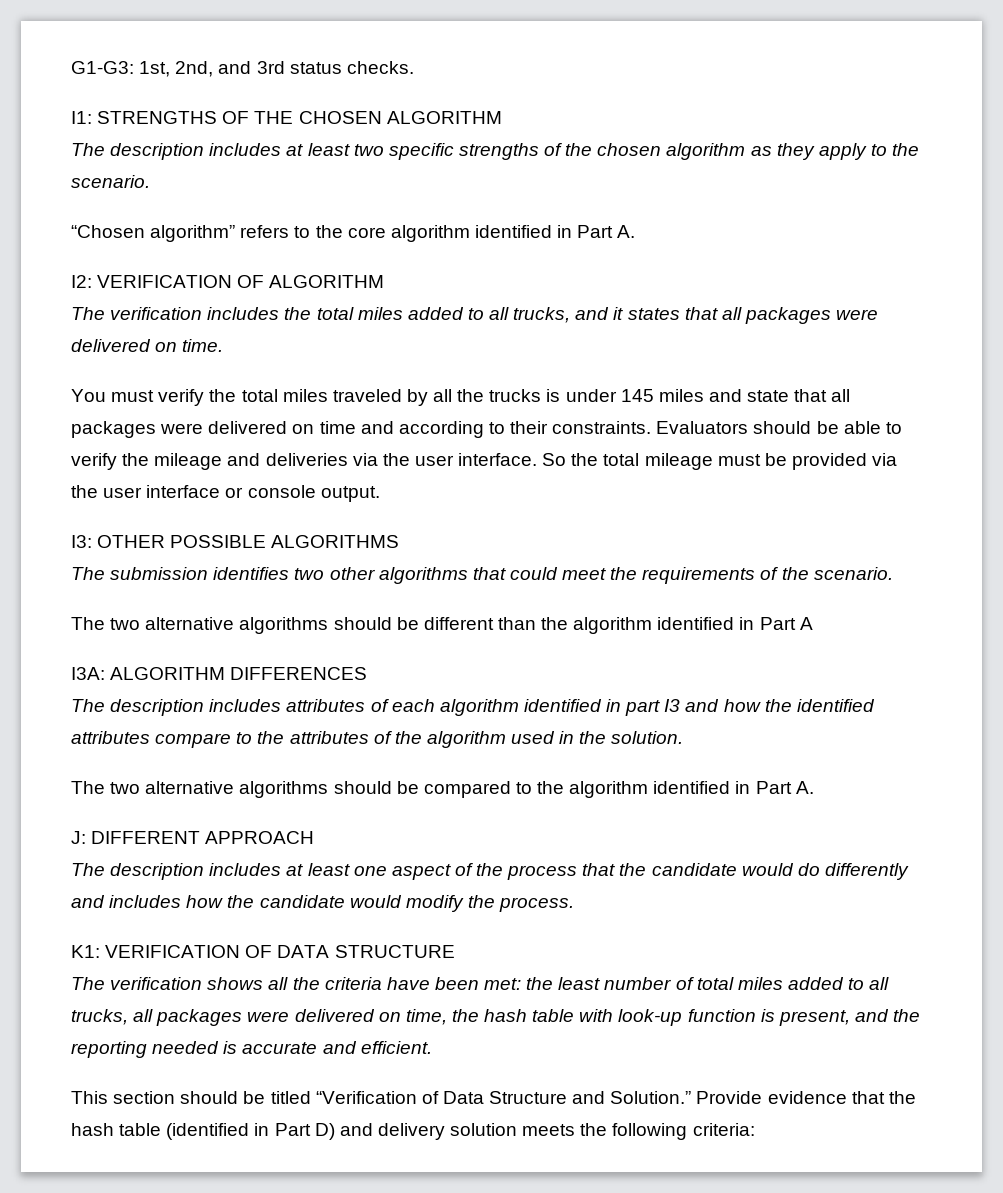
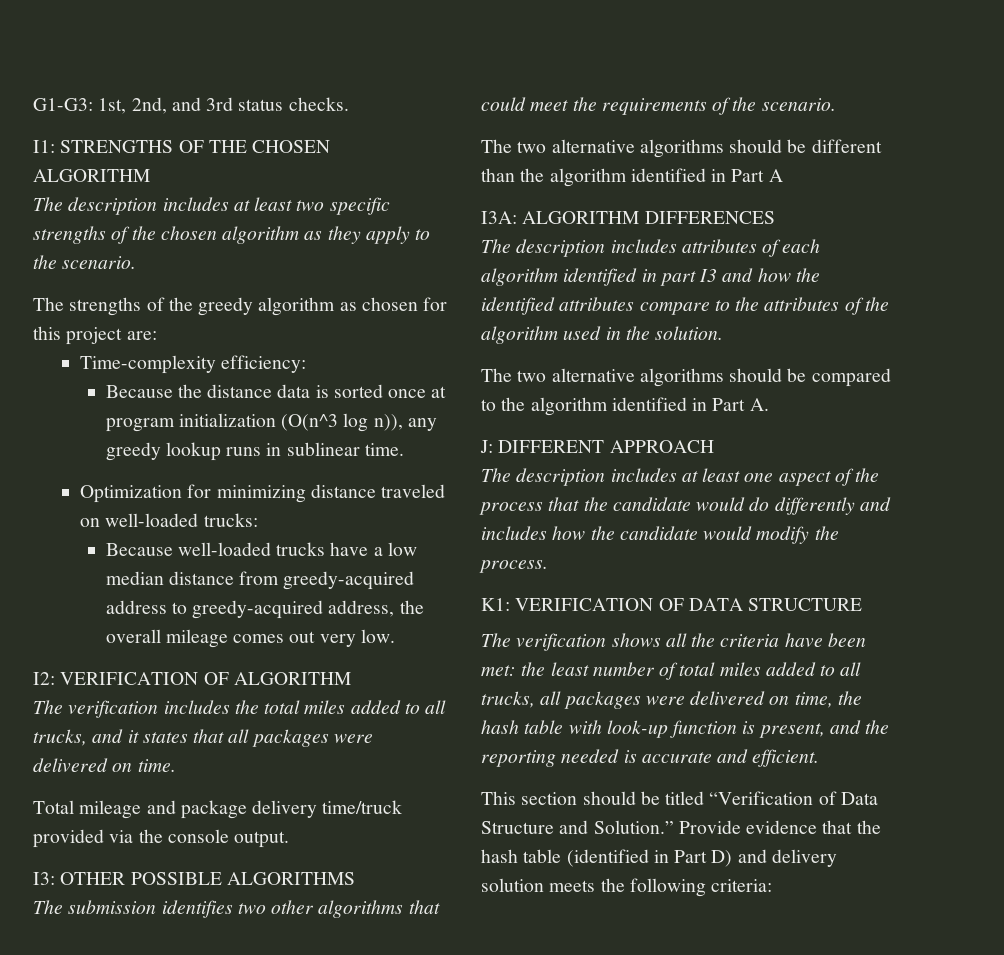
- “Chosen algorithm” refers to the core algorithm identified in Part A.
+ The strengths of the greedy algorithm as chosen for this project are:
+ Time-complexity efficiency:
+ Because the distance data is sorted once at program initialization (O(n^3 log n)), any greedy lookup runs in sublinear time.
+ Optimization for minimizing distance traveled on well-loaded trucks:
+ Because well-loaded trucks have a low median distance from greedy-acquired address to greedy-acquired address, the overall mileage comes out very low.
- You must verify the total miles traveled by all the trucks is under 145 miles and state that all packages were delivered on time and according to their constraints. Evaluators should be able to verify the mileage and deliveries via the user interface. So the total mileage must be provided via the user interface or console output.
+ Total mileage and package delivery time/truck provided via the console output.

